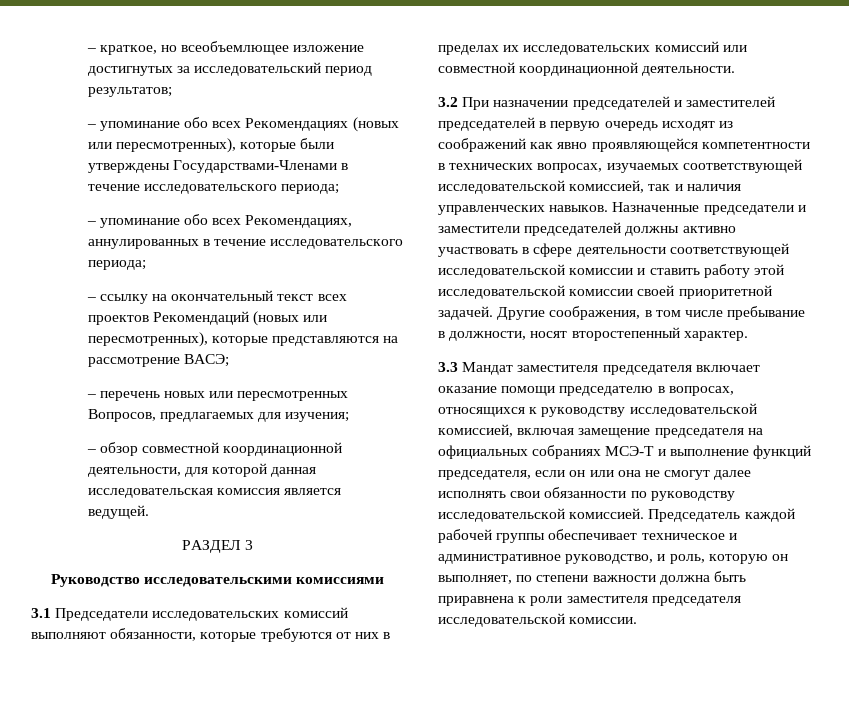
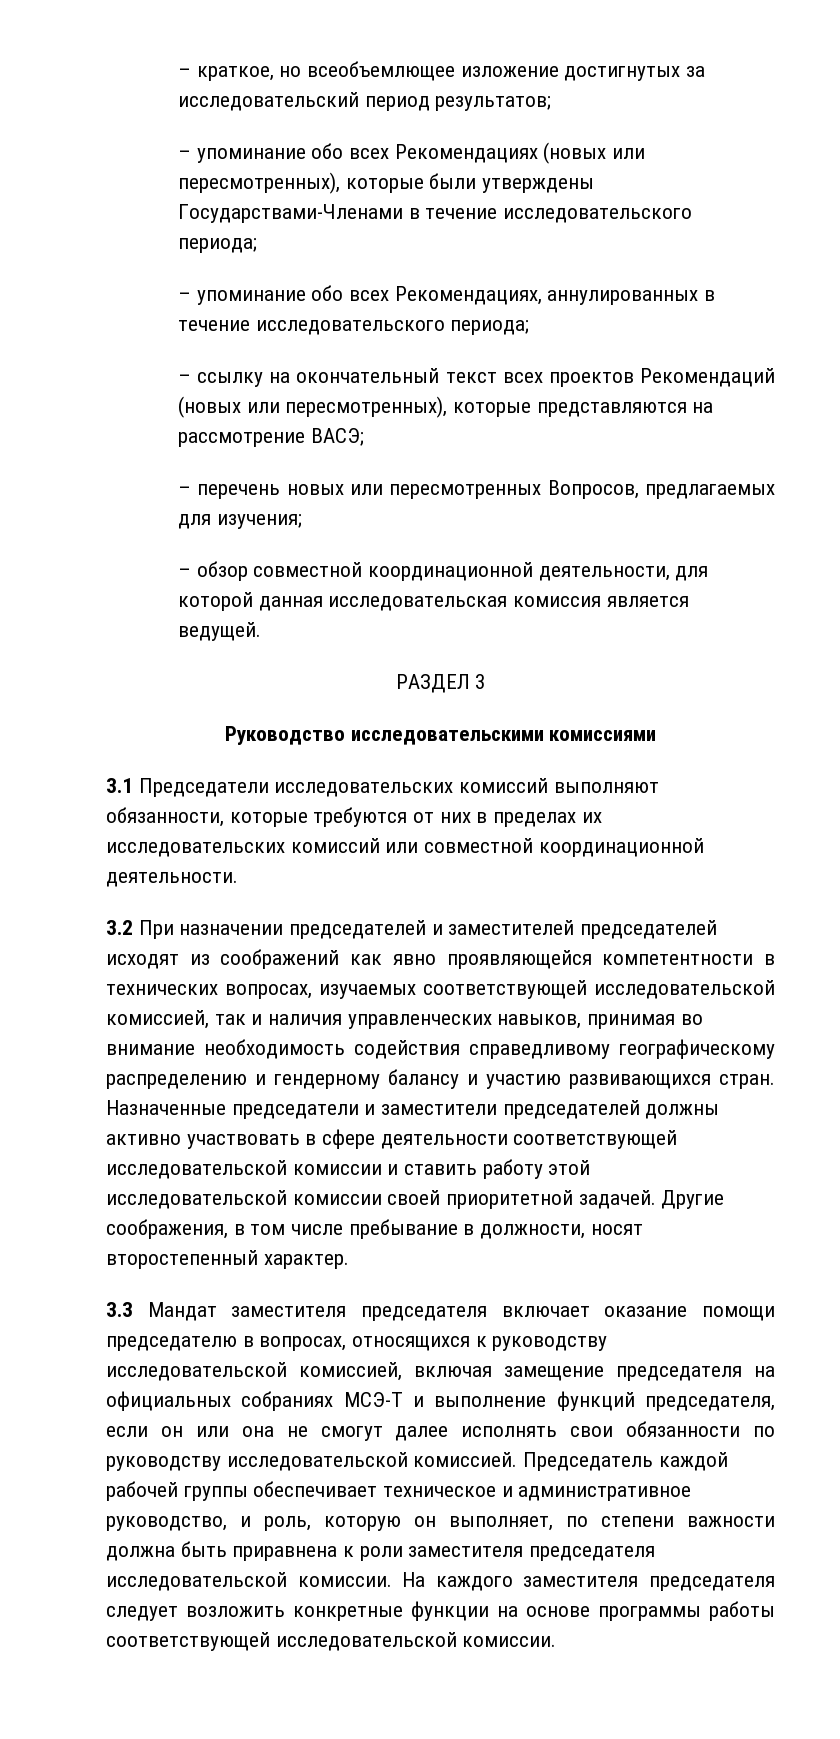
- 3.2 При назначении председателей и заместителей председателей в первую очередь исходят из соображений как явно проявляющейся компетентности в технических вопросах, изучаемых соответствующей исследовательской комиссией, так и наличия управленческих навыков.
+ 3.2 При назначении председателей и заместителей председателей исходят из соображений как явно проявляющейся компетентности в технических вопросах, изучаемых соответствующей исследовательской комиссией, так и наличия управленческих навыков, принимая во внимание необходимость содействия справедливому географическому распределению и гендерному балансу и участию развивающихся стран.
+ На каждого заместителя председателя следует возложить конкретные функции на основе программы работы соответствующей исследовательской комиссии.

